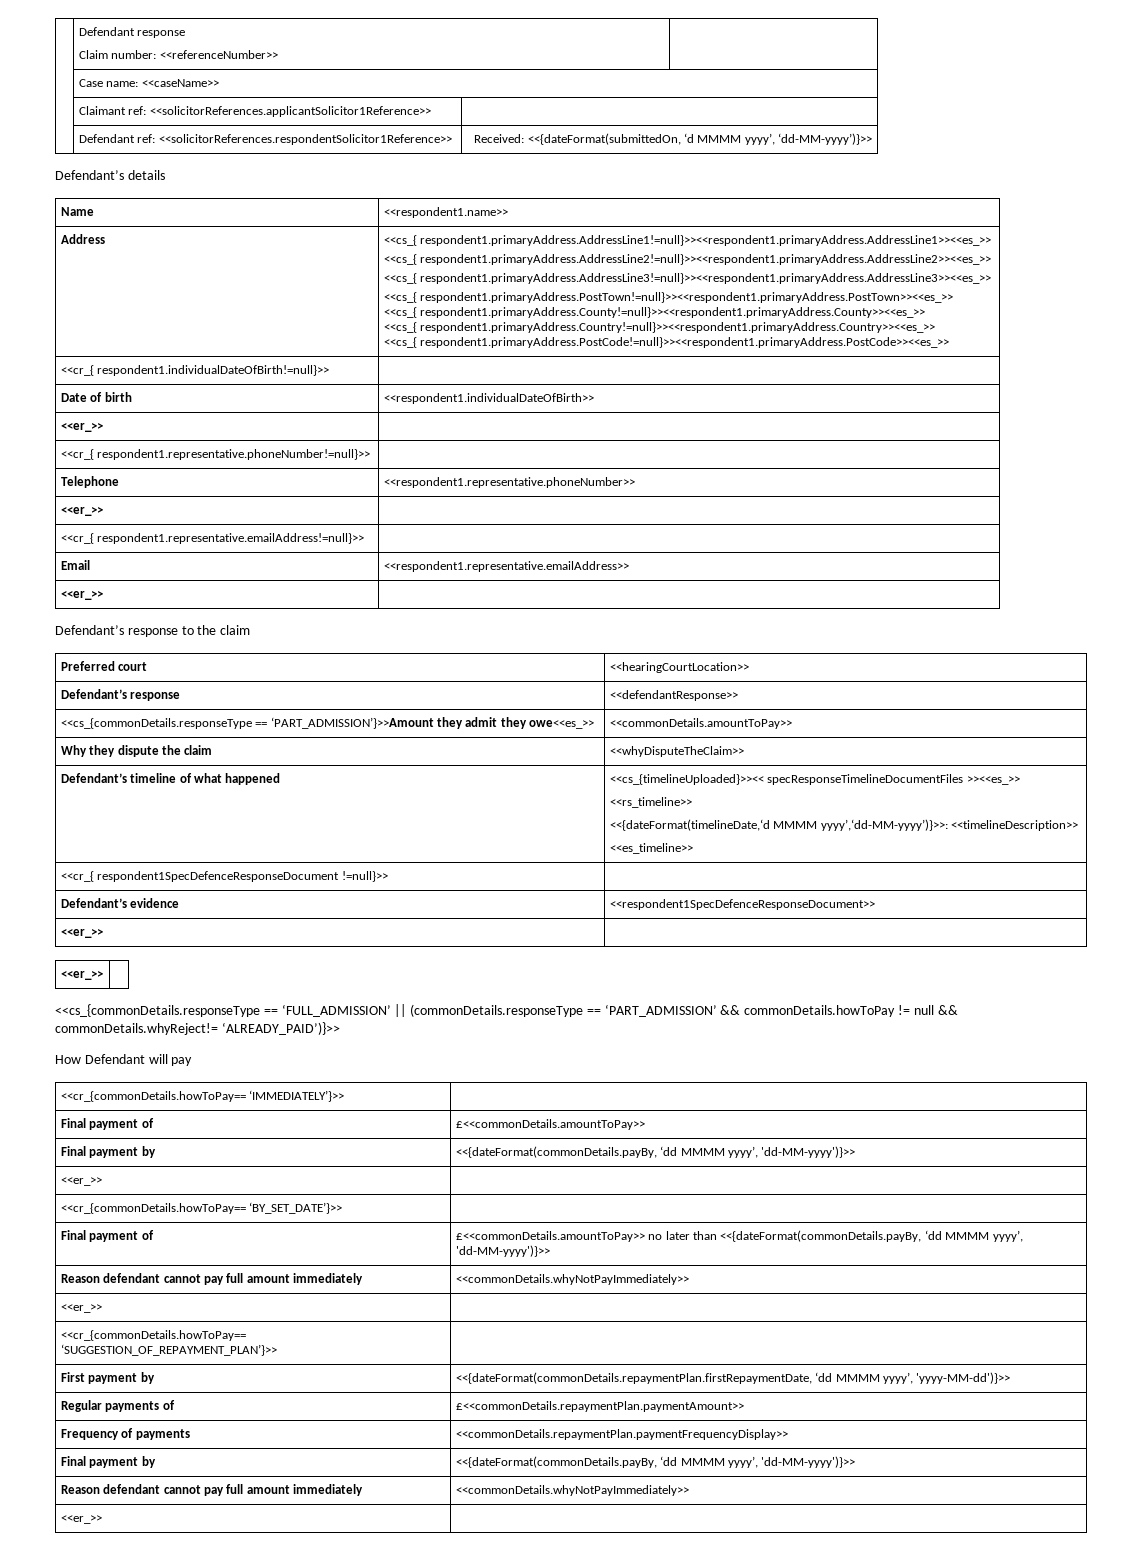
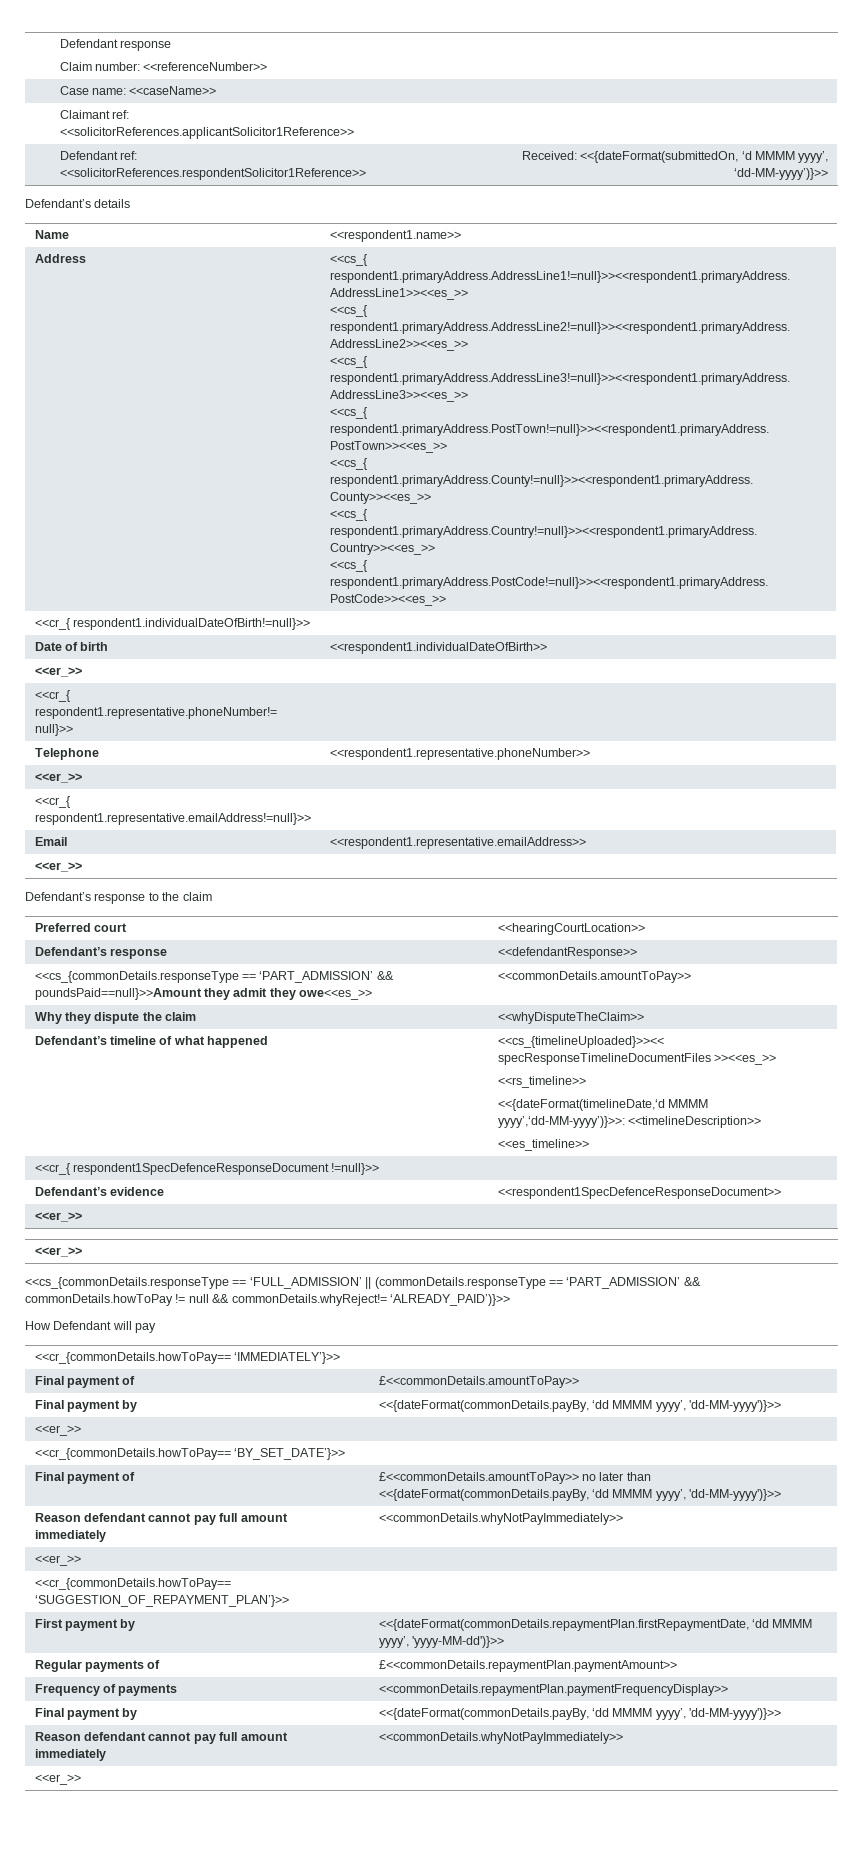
- <<cs_{commonDetails.responseType == ‘PART_ADMISSION’}>>Amount they admit they owe<<es_>> | <<commonDetails.amountToPay>>
+ <<cs_{commonDetails.responseType == ‘PART_ADMISSION’ && poundsPaid==null}>>Amount they admit they owe<<es_>> | <<commonDetails.amountToPay>>

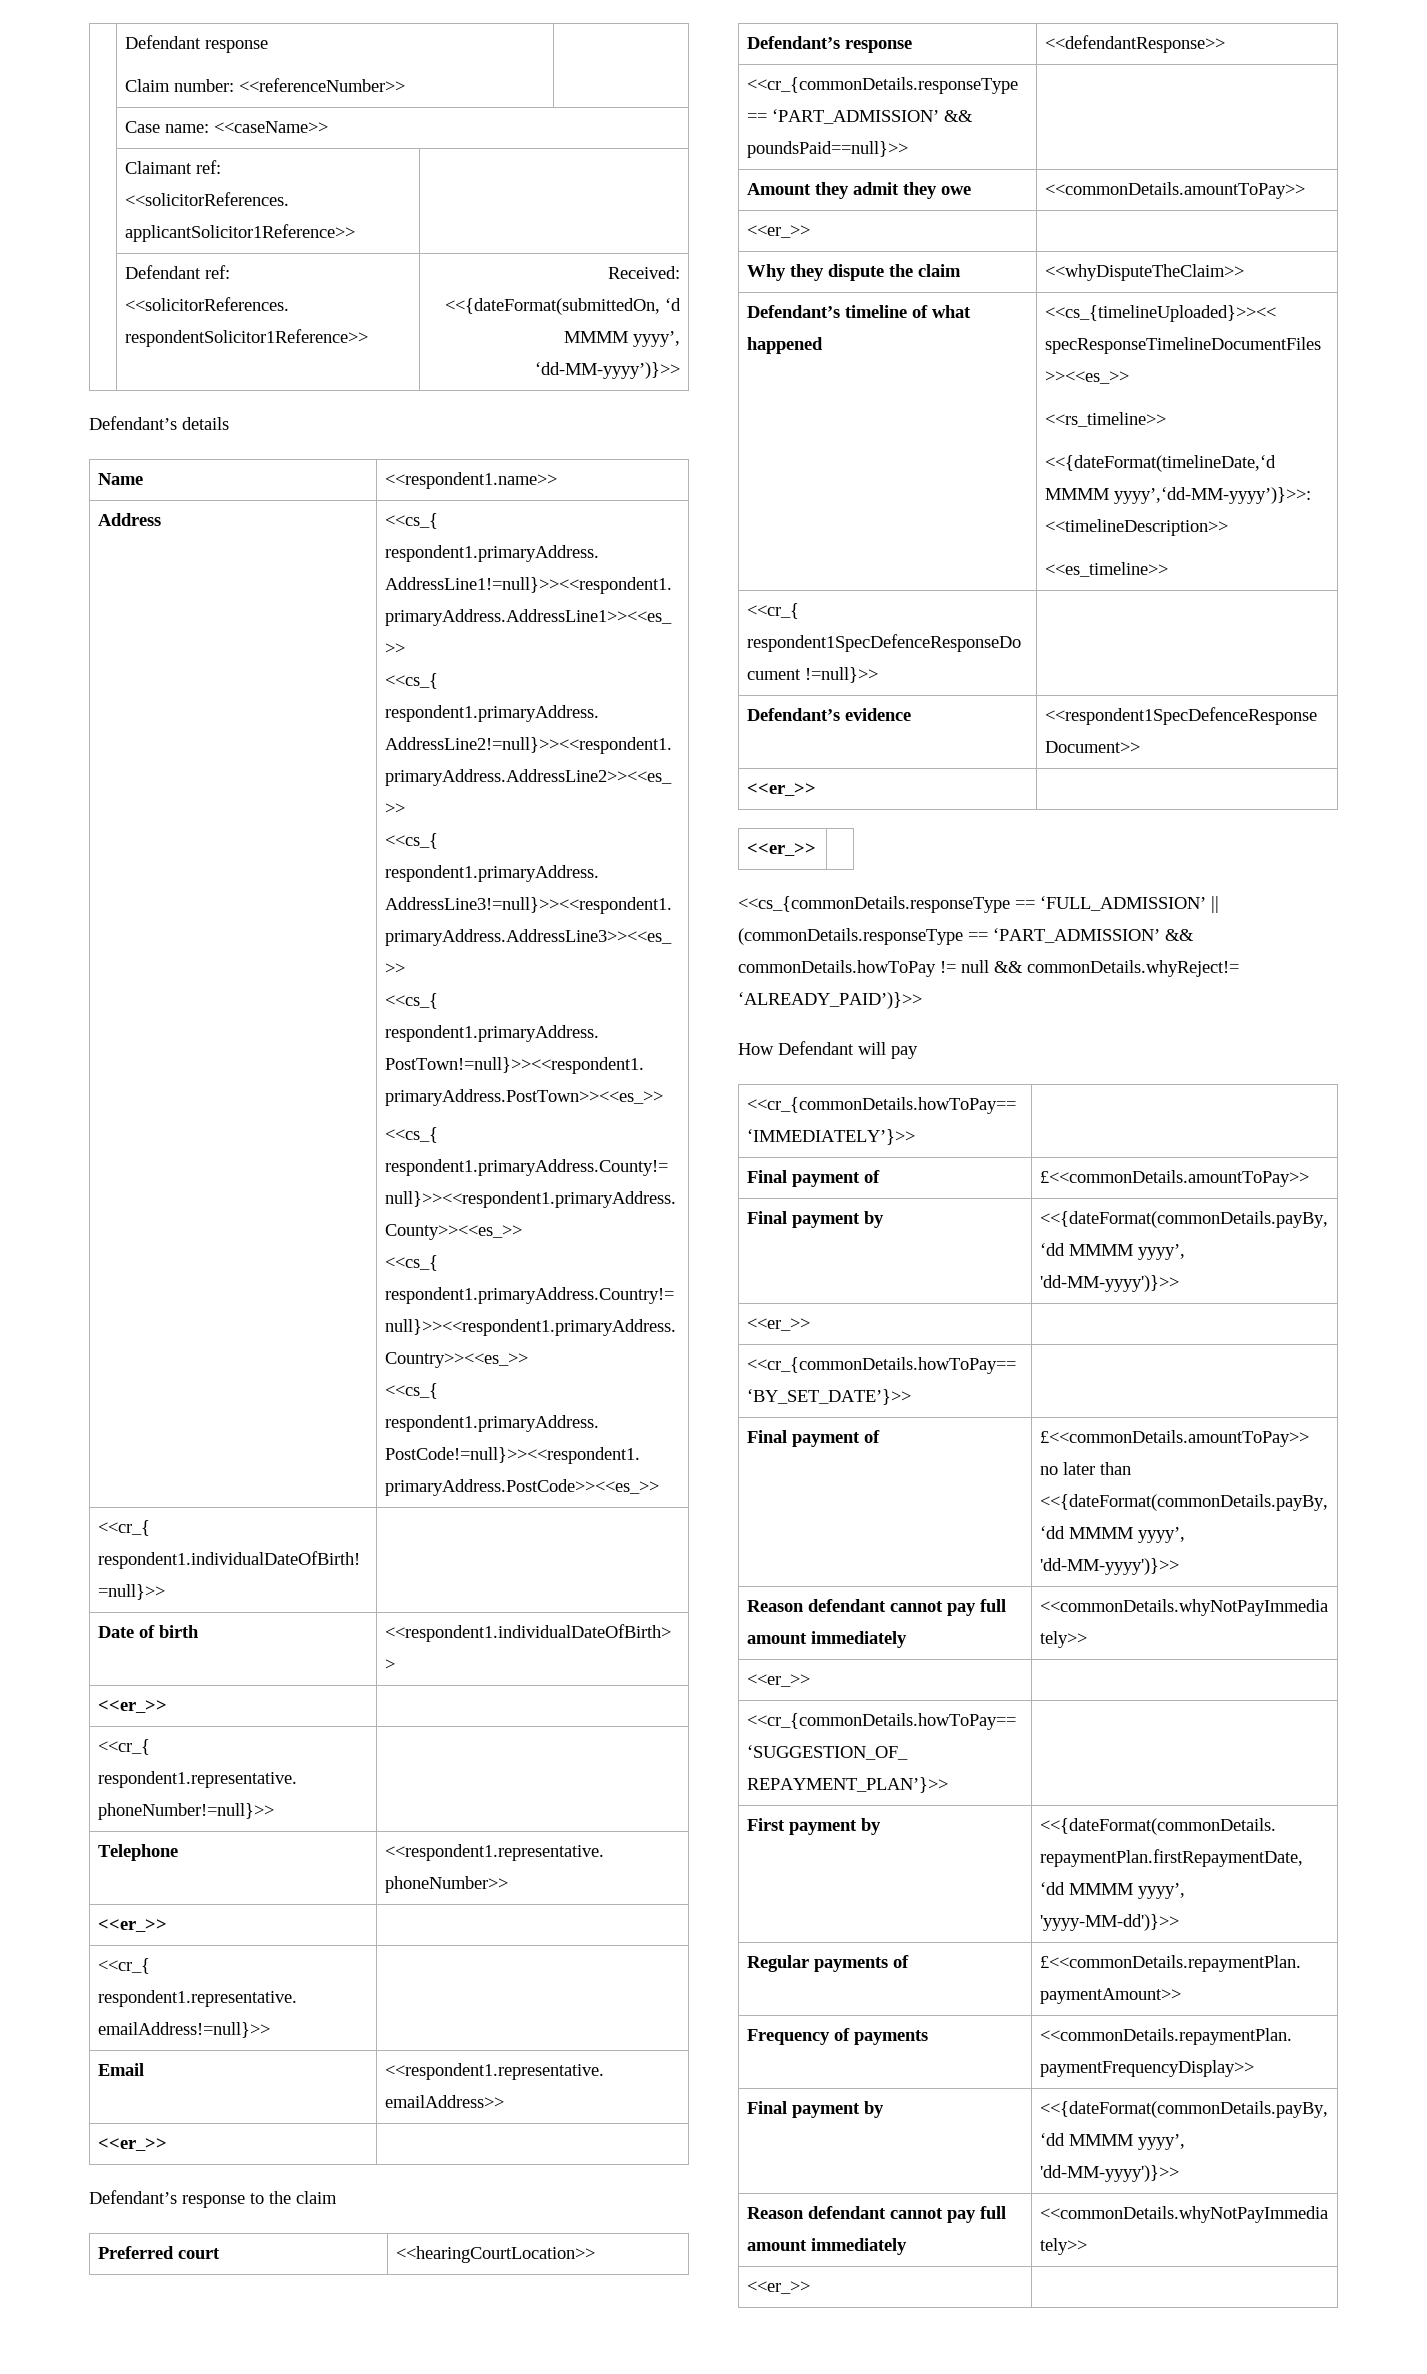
- <<cs_{commonDetails.responseType == ‘PART_ADMISSION’ && poundsPaid==null}>>Amount they admit they owe<<es_>> | <<commonDetails.amountToPay>>
+ <<cr_{commonDetails.responseType == ‘PART_ADMISSION’ && poundsPaid==null}>> |
+ Amount they admit they owe | <<commonDetails.amountToPay>>
+ <<er_>> |

